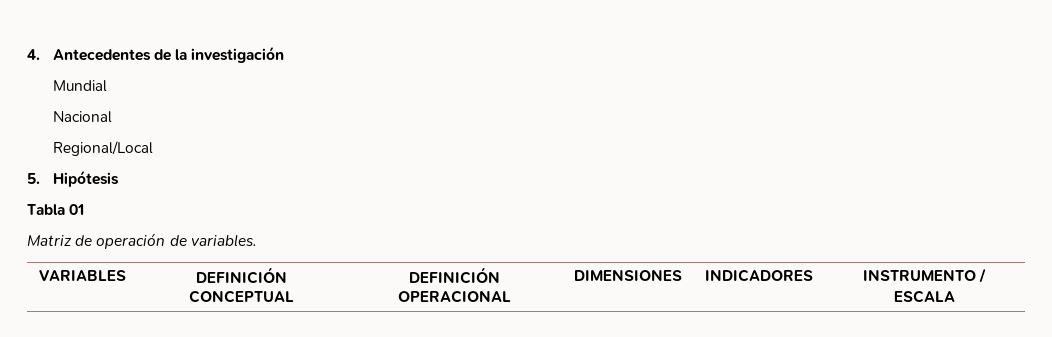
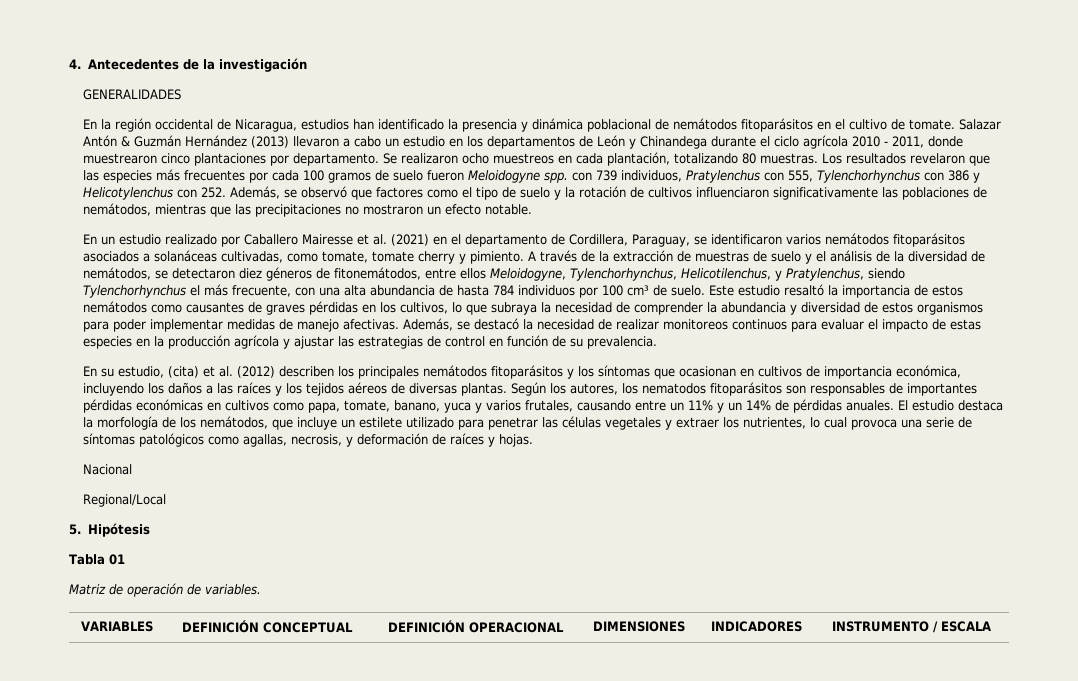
- Mundial
+ GENERALIDADES
+ En la región occidental de Nicaragua, estudios han identificado la presencia y dinámica poblacional de nemátodos fitoparásitos en el cultivo de tomate. Salazar Antón & Guzmán Hernández (2013) llevaron a cabo un estudio en los departamentos de León y Chinandega durante el ciclo agrícola 2010 - 2011, donde muestrearon cinco plantaciones por departamento. Se realizaron ocho muestreos en cada plantación, totalizando 80 muestras. Los resultados revelaron que las especies más frecuentes por cada 100 gramos de suelo fueron Meloidogyne spp. con 739 individuos, Pratylenchus con 555, Tylenchorhynchus con 386 y Helicotylenchus con 252. Además, se observó que factores como el tipo de suelo y la rotación de cultivos influenciaron significativamente las poblaciones de nemátodos, mientras que las precipitaciones no mostraron un efecto notable.
+ En un estudio realizado por Caballero Mairesse et al. (2021) en el departamento de Cordillera, Paraguay, se identificaron varios nemátodos fitoparásitos asociados a solanáceas cultivadas, como tomate, tomate cherry y pimiento. A través de la extracción de muestras de suelo y el análisis de la diversidad de nemátodos, se detectaron diez géneros de fitonemátodos, entre ellos Meloidogyne, Tylenchorhynchus, Helicotilenchus, y Pratylenchus, siendo Tylenchorhynchus el más frecuente, con una alta abundancia de hasta 784 individuos por 100 cm³ de suelo. Este estudio resaltó la importancia de estos nemátodos como causantes de graves pérdidas en los cultivos, lo que subraya la necesidad de comprender la abundancia y diversidad de estos organismos para poder implementar medidas de manejo afectivas. Además, se destacó la necesidad de realizar monitoreos continuos para evaluar el impacto de estas especies en la producción agrícola y ajustar las estrategias de control en función de su prevalencia.
+ En su estudio, (cita) et al. (2012) describen los principales nemátodos fitoparásitos y los síntomas que ocasionan en cultivos de importancia económica, incluyendo los daños a las raíces y los tejidos aéreos de diversas plantas. Según los autores, los nematodos fitoparásitos son responsables de importantes pérdidas económicas en cultivos como papa, tomate, banano, yuca y varios frutales, causando entre un 11% y un 14% de pérdidas anuales. El estudio destaca la morfología de los nemátodos, que incluye un estilete utilizado para penetrar las células vegetales y extraer los nutrientes, lo cual provoca una serie de síntomas patológicos como agallas, necrosis, y deformación de raíces y hojas.

